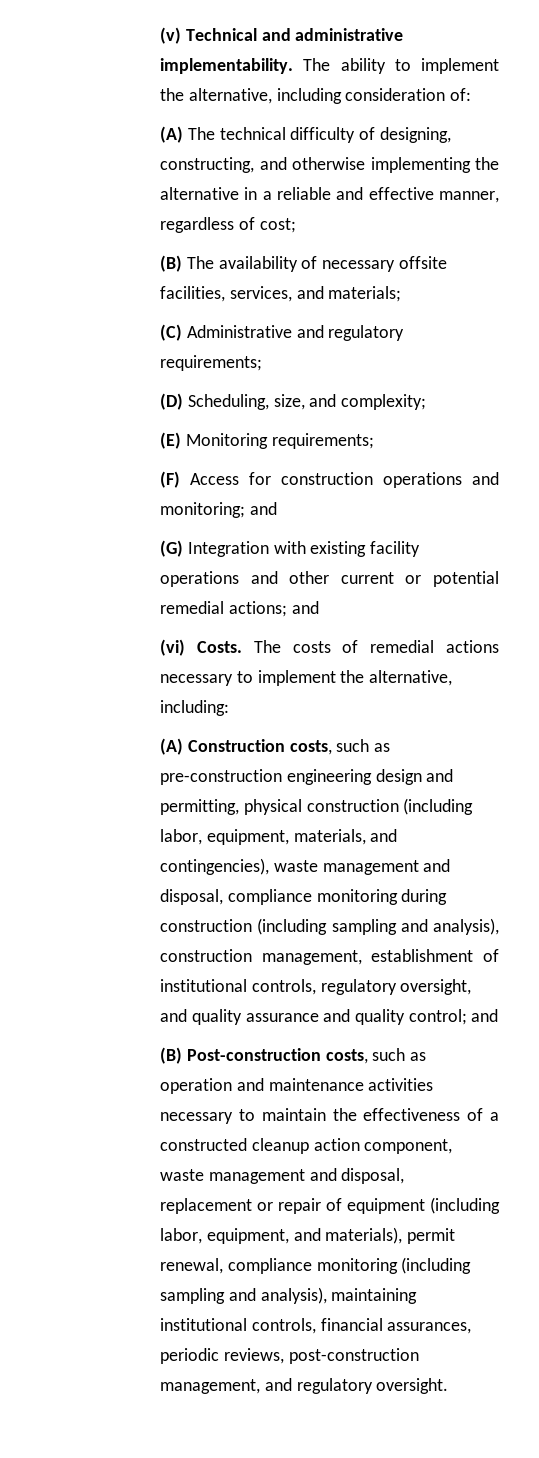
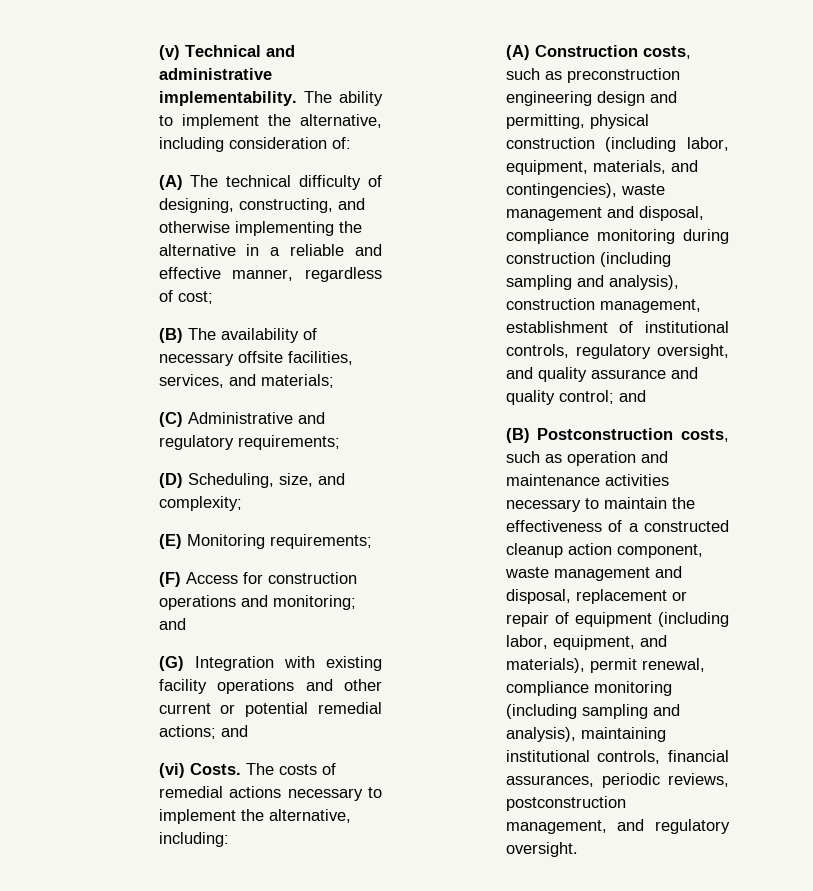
- (A) Construction costs, such as pre-construction engineering design and permitting, physical construction (including labor, equipment, materials, and contingencies), waste management and disposal, compliance monitoring during construction (including sampling and analysis), construction management, establishment of institutional controls, regulatory oversight, and quality assurance and quality control; and
+ (A) Construction costs, such as preconstruction engineering design and permitting, physical construction (including labor, equipment, materials, and contingencies), waste management and disposal, compliance monitoring during construction (including sampling and analysis), construction management, establishment of institutional controls, regulatory oversight, and quality assurance and quality control; and
- (B) Post-construction costs, such as operation and maintenance activities necessary to maintain the effectiveness of a constructed cleanup action component, waste management and disposal, replacement or repair of equipment (including labor, equipment, and materials), permit renewal, compliance monitoring (including sampling and analysis), maintaining institutional controls, financial assurances, periodic reviews, post-construction management, and regulatory oversight.
+ (B) Postconstruction costs, such as operation and maintenance activities necessary to maintain the effectiveness of a constructed cleanup action component, waste management and disposal, replacement or repair of equipment (including labor, equipment, and materials), permit renewal, compliance monitoring (including sampling and analysis), maintaining institutional controls, financial assurances, periodic reviews, postconstruction management, and regulatory oversight.

